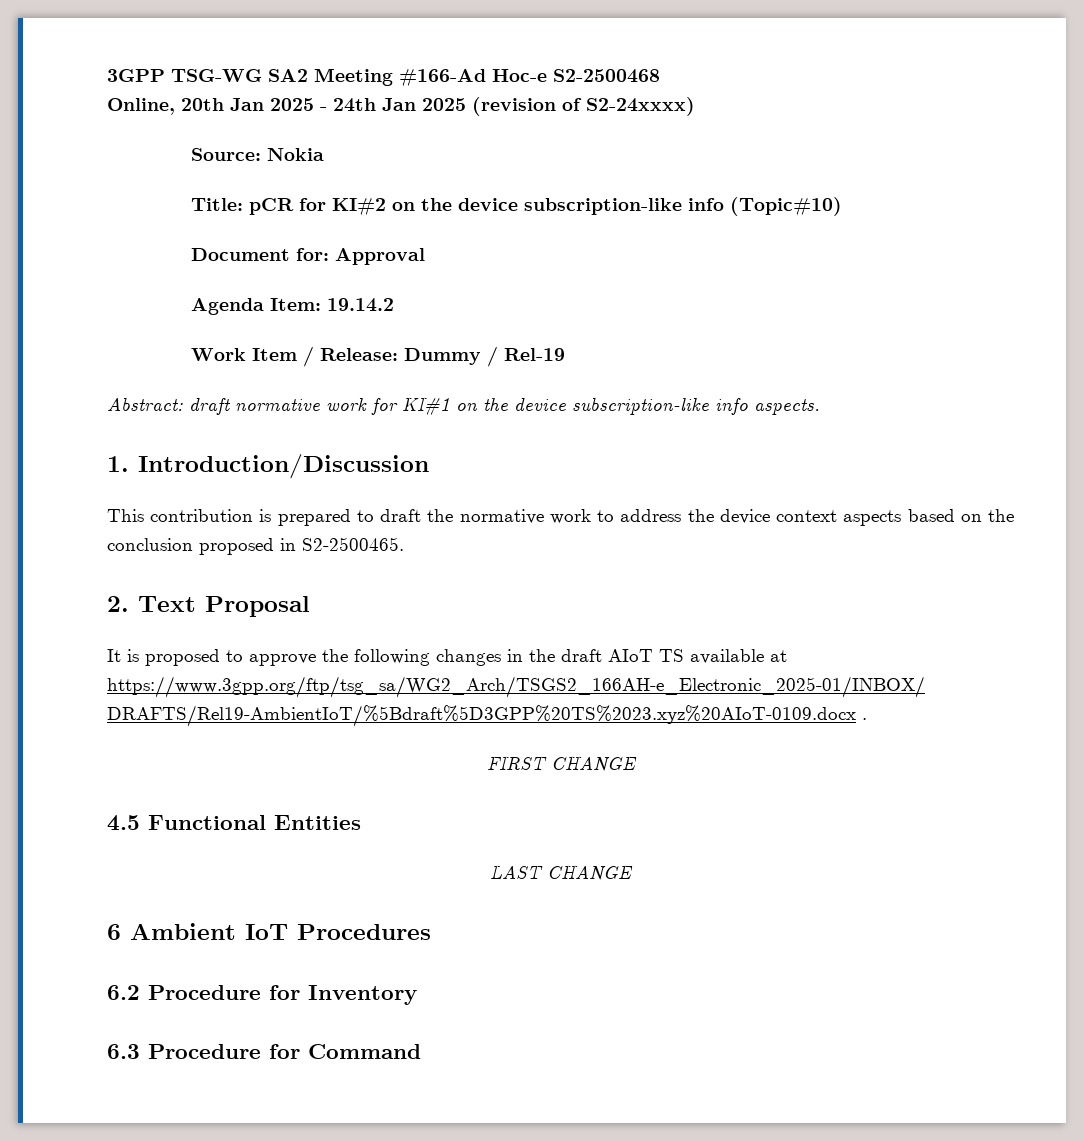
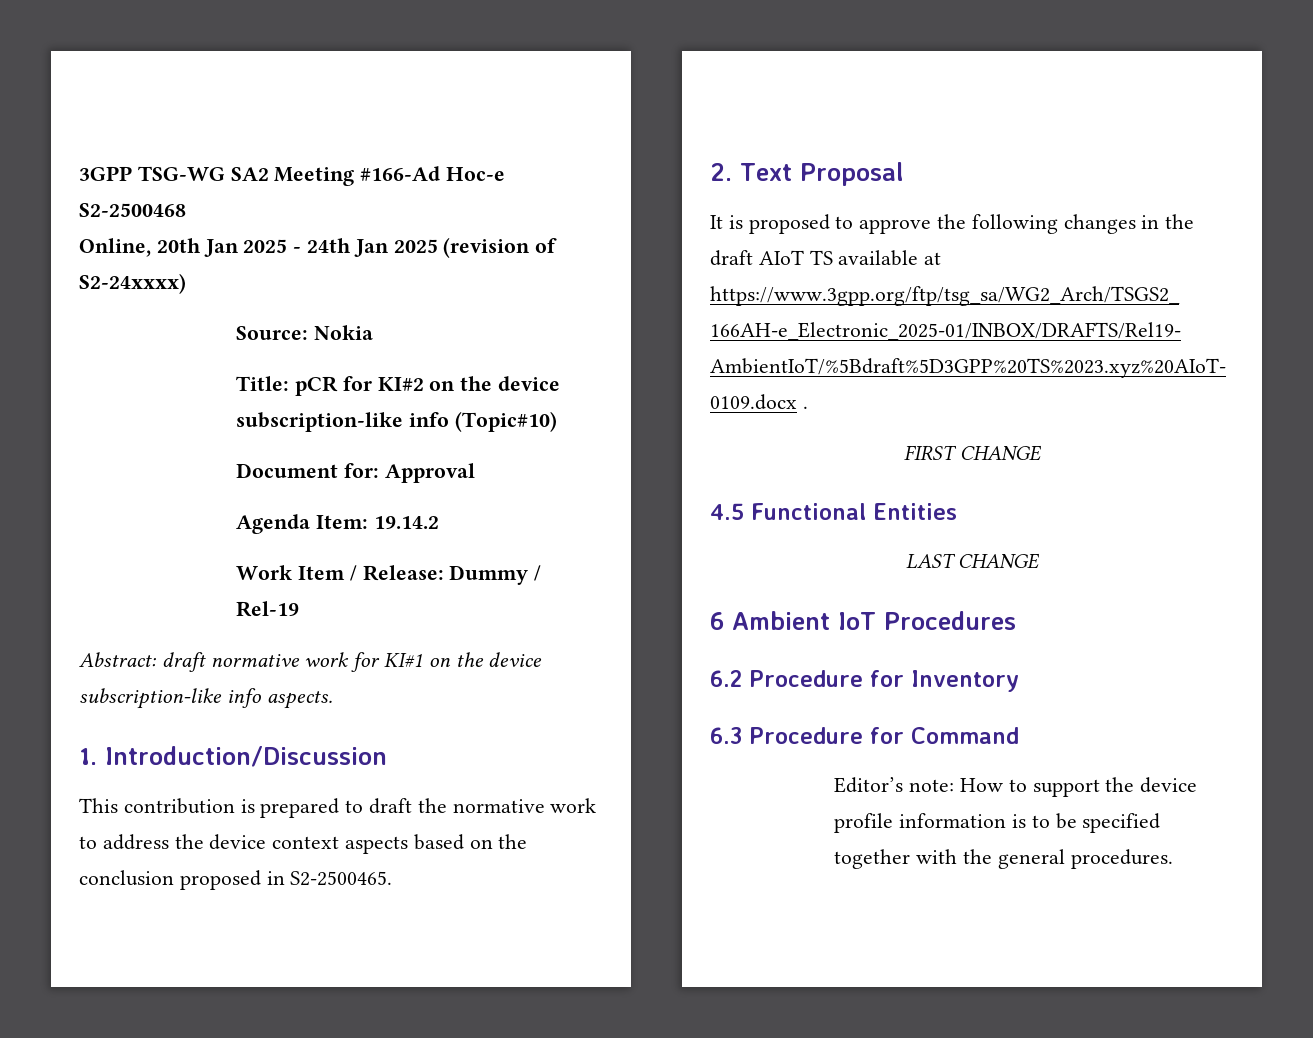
+ Editor’s note: How to support the device profile information is to be specified together with the general procedures.

